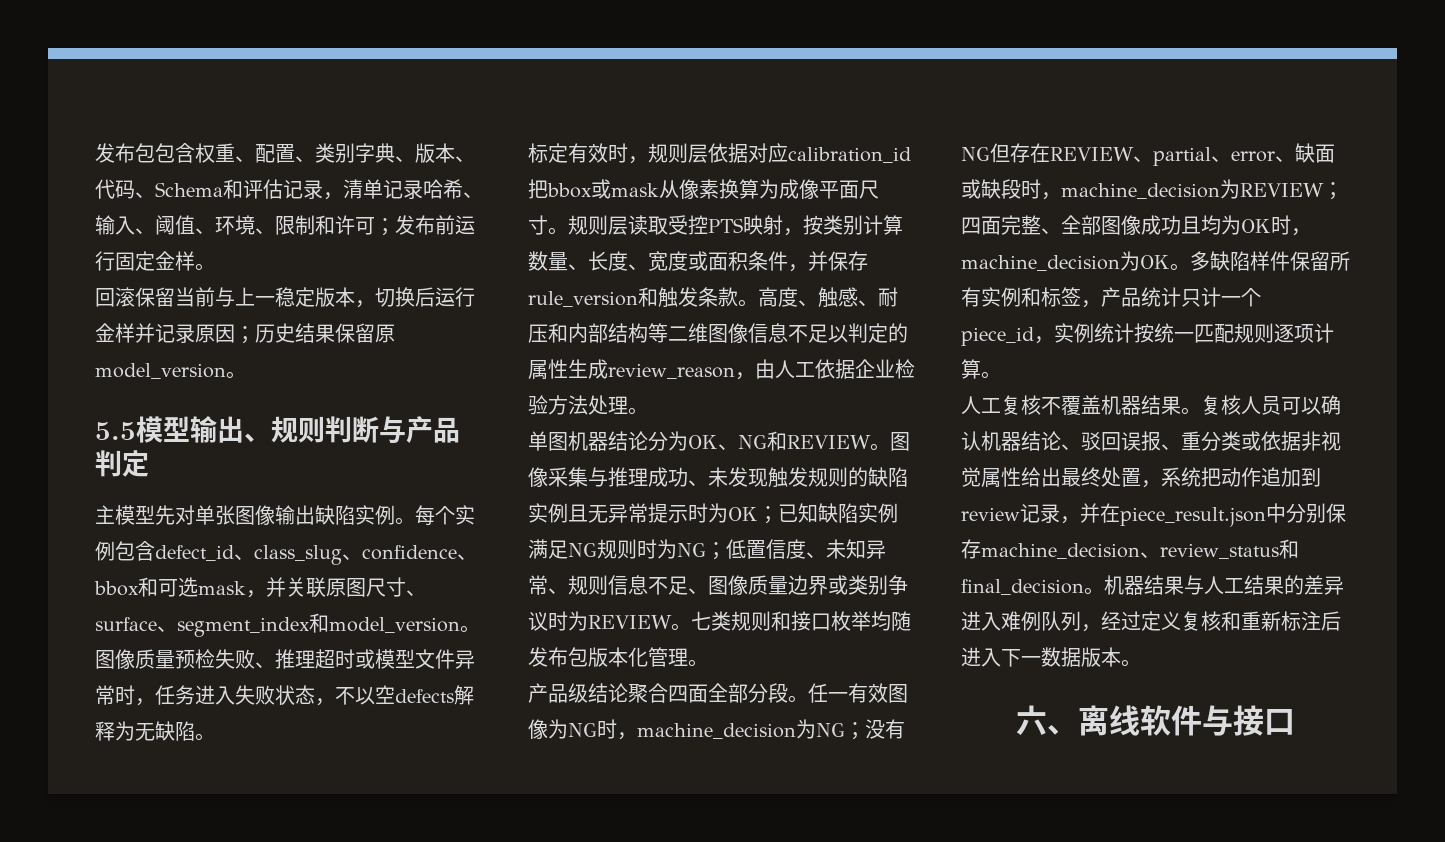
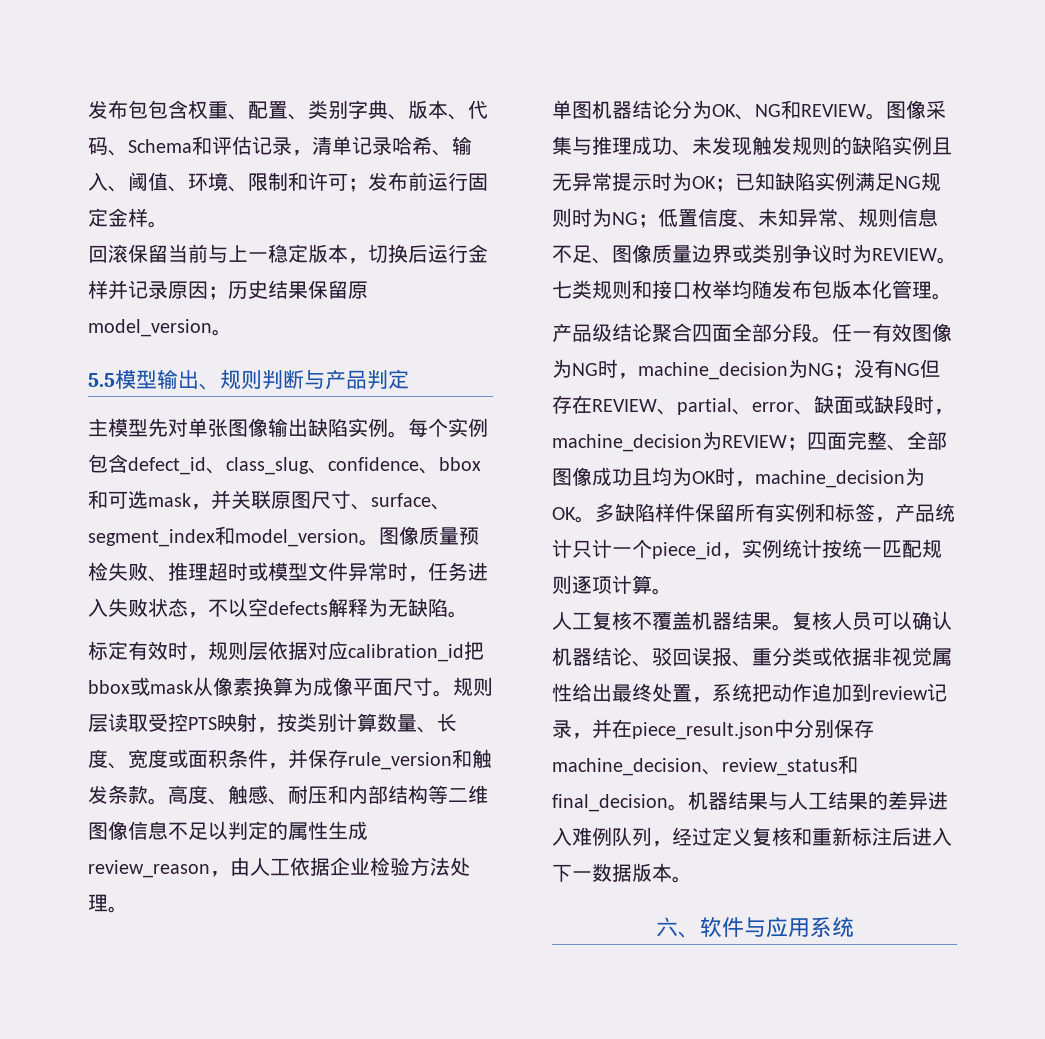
- 六、离线软件与接口
+ 六、软件与应用系统

